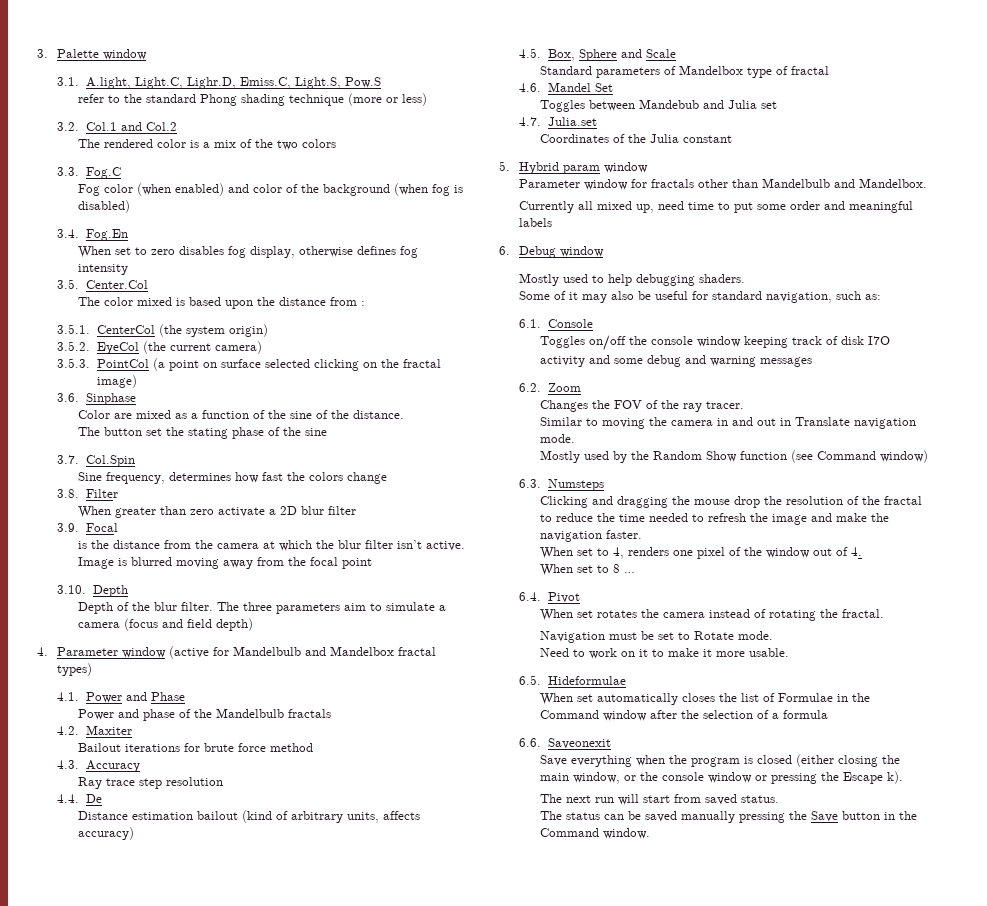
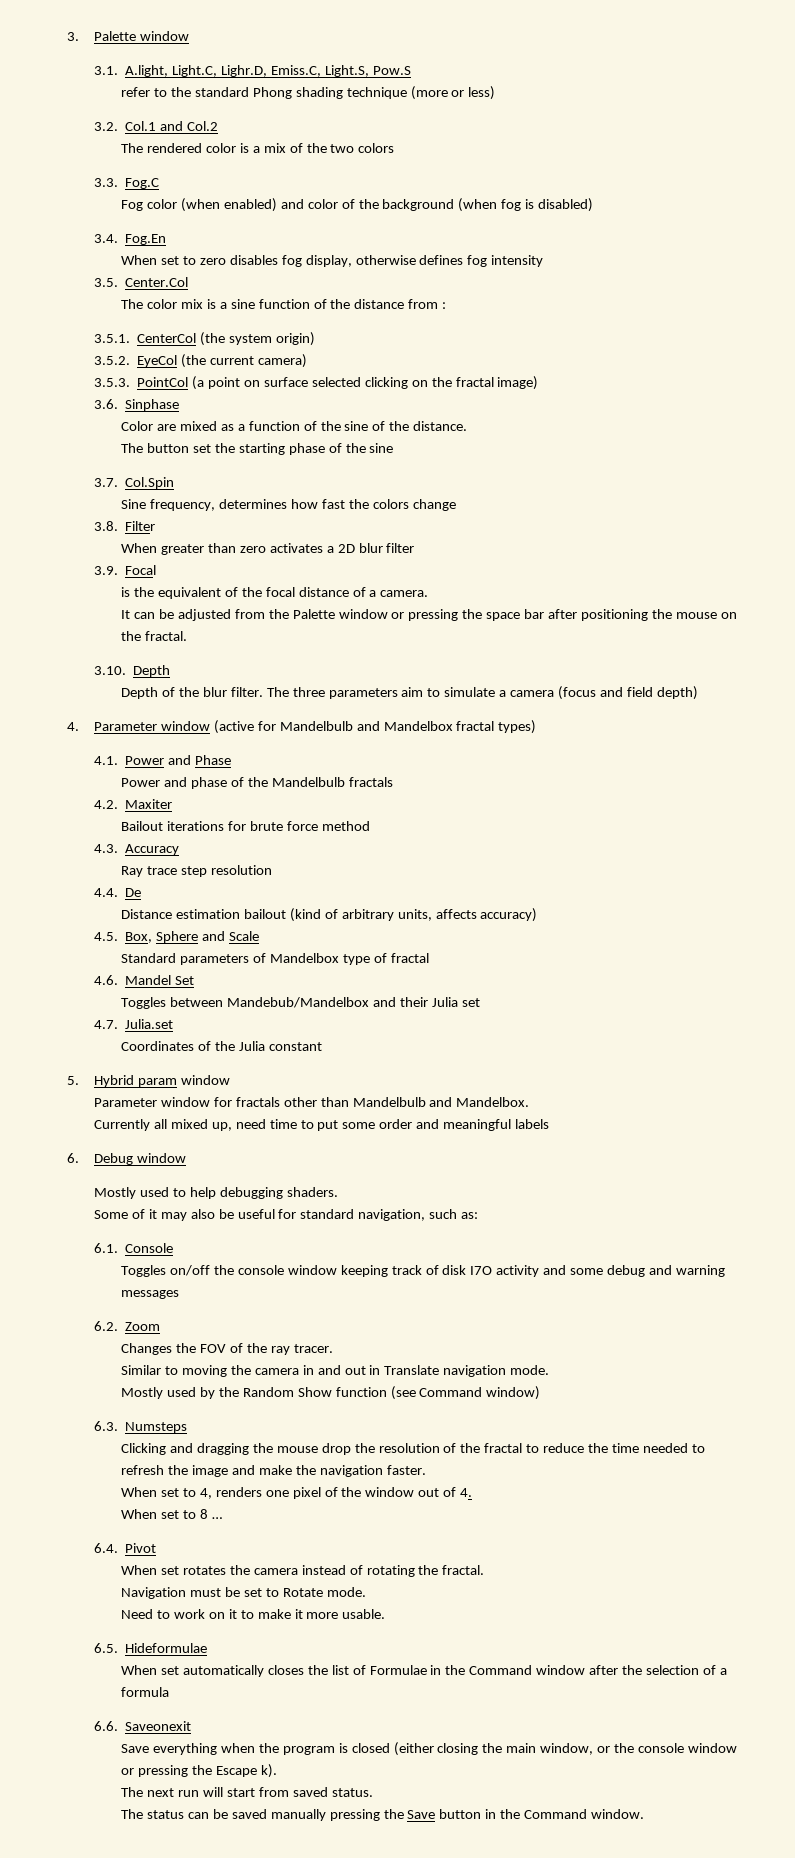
- The color mixed is based upon the distance from :
+ The color mix is a sine function of the distance from :
- The button set the stating phase of the sine
+ The button set the starting phase of the sine
- When greater than zero activate a 2D blur filter
+ When greater than zero activates a 2D blur filter
- is the distance from the camera at which the blur filter isn’t active. Image is blurred moving away from the focal point
+ is the equivalent of the focal distance of a camera.
+ It can be adjusted from the Palette window or pressing the space bar after positioning the mouse on the fractal.
- Toggles between Mandebub and Julia set
+ Toggles between Mandebub/Mandelbox and their Julia set

